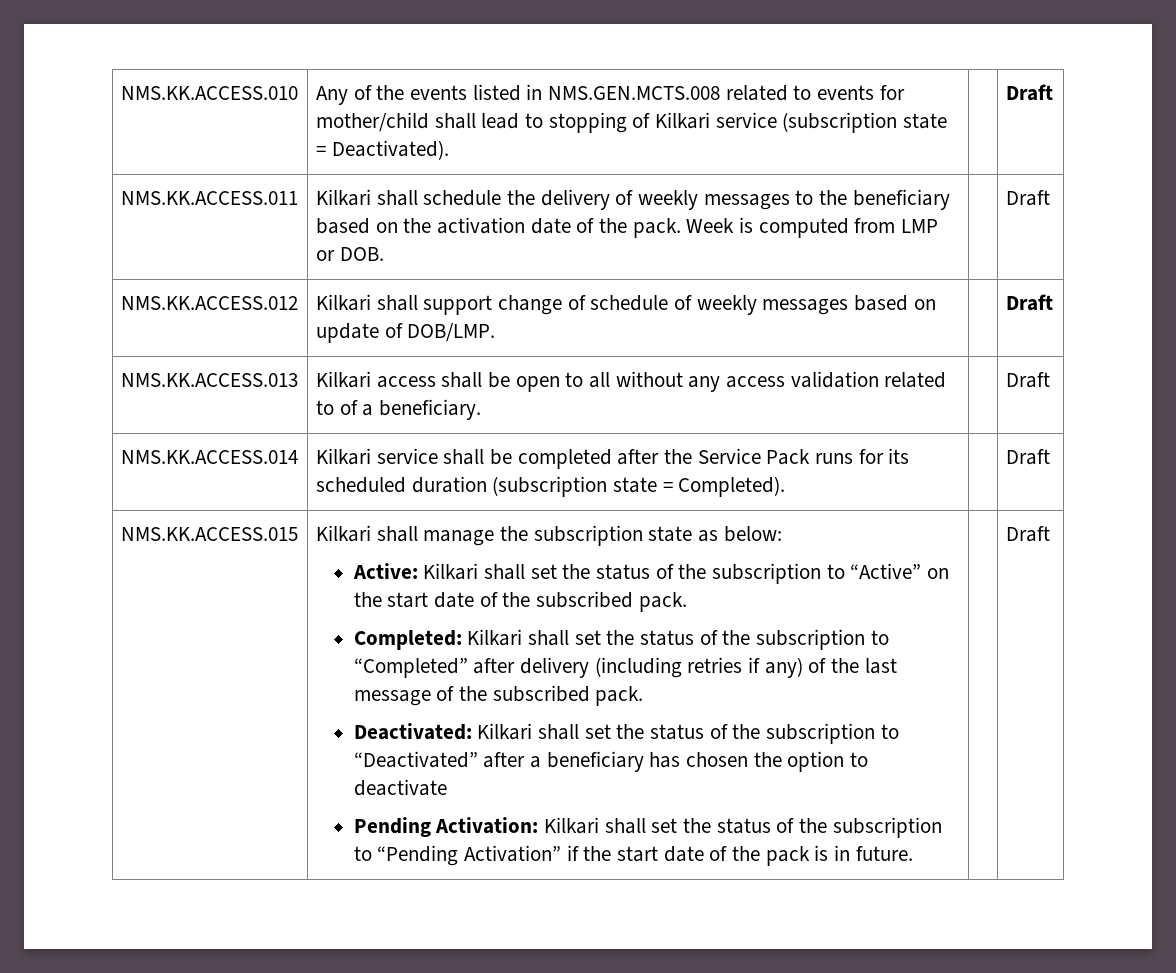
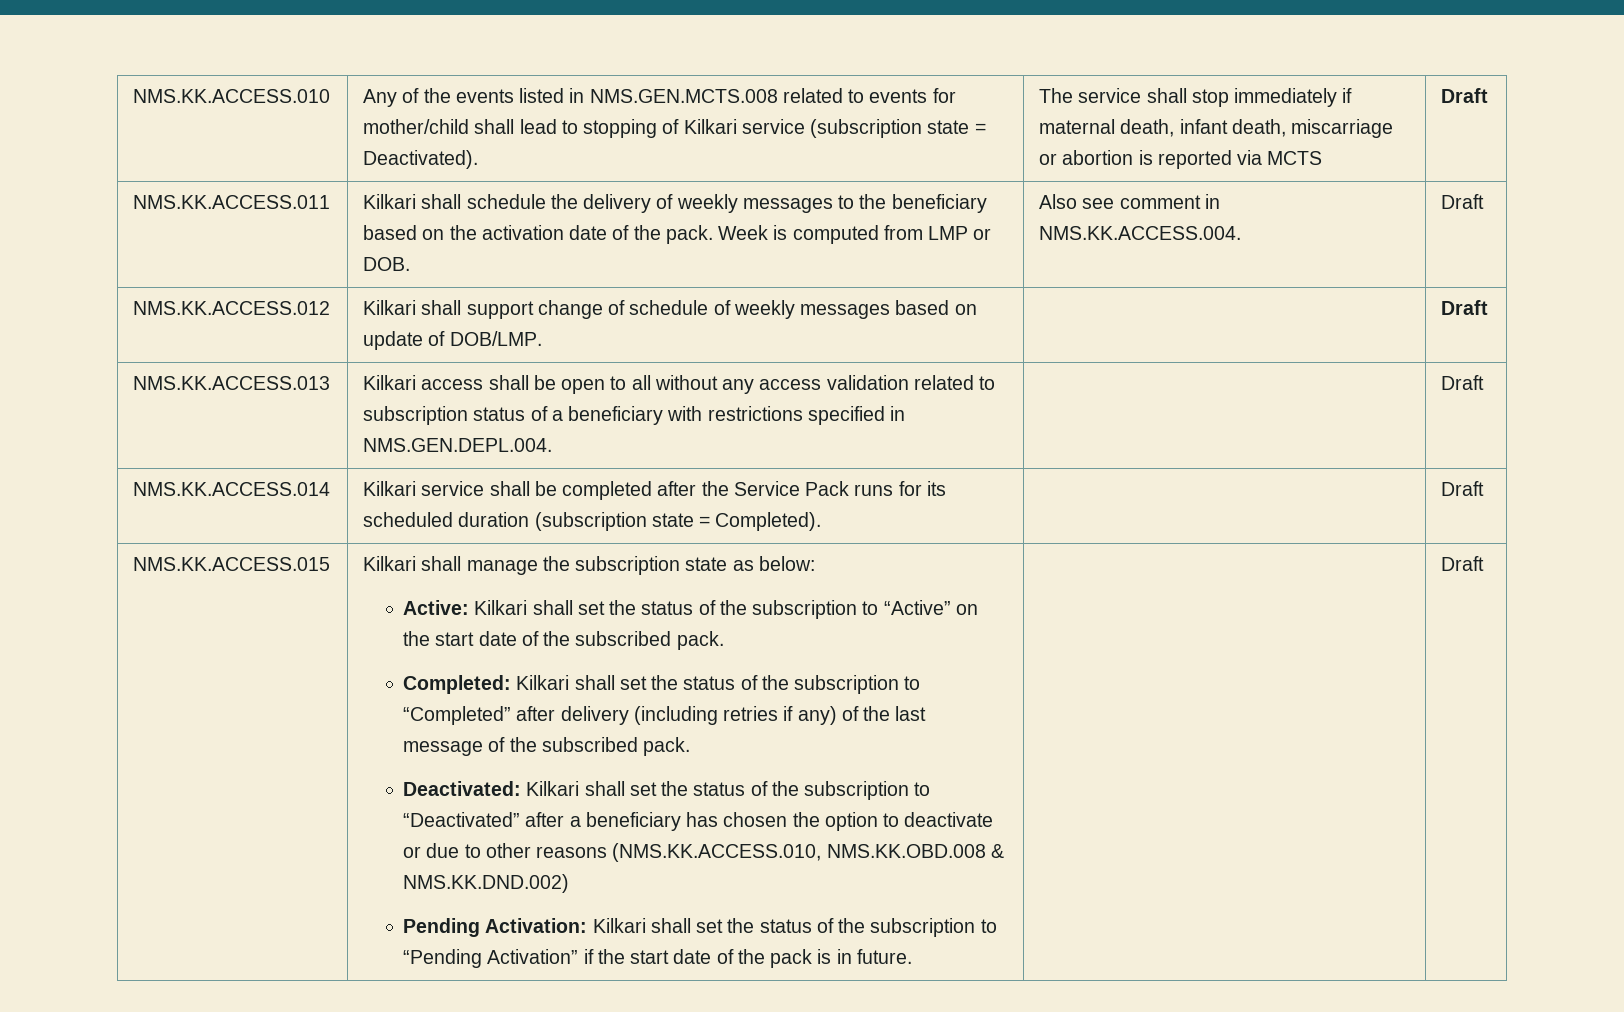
+ The service shall stop immediately if maternal death, infant death, miscarriage or abortion is reported via MCTS
- NMS.KK.ACCESS.011 | Kilkari shall schedule the delivery of weekly messages to the beneficiary based on the activation date of the pack. Week is computed from LMP or DOB. | | Draft
+ NMS.KK.ACCESS.011 | Kilkari shall schedule the delivery of weekly messages to the beneficiary based on the activation date of the pack. Week is computed from LMP or DOB. | Also see comment in NMS.KK.ACCESS.004. | Draft
- NMS.KK.ACCESS.013 | Kilkari access shall be open to all without any access validation related to of a beneficiary. | | Draft
+ NMS.KK.ACCESS.013 | Kilkari access shall be open to all without any access validation related to subscription status of a beneficiary with restrictions specified in NMS.GEN.DEPL.004. | | Draft
- Deactivated: Kilkari shall set the status of the subscription to “Deactivated” after a beneficiary has chosen the option to deactivate
+ Deactivated: Kilkari shall set the status of the subscription to “Deactivated” after a beneficiary has chosen the option to deactivate or due to other reasons (NMS.KK.ACCESS.010, NMS.KK.OBD.008 & NMS.KK.DND.002)

